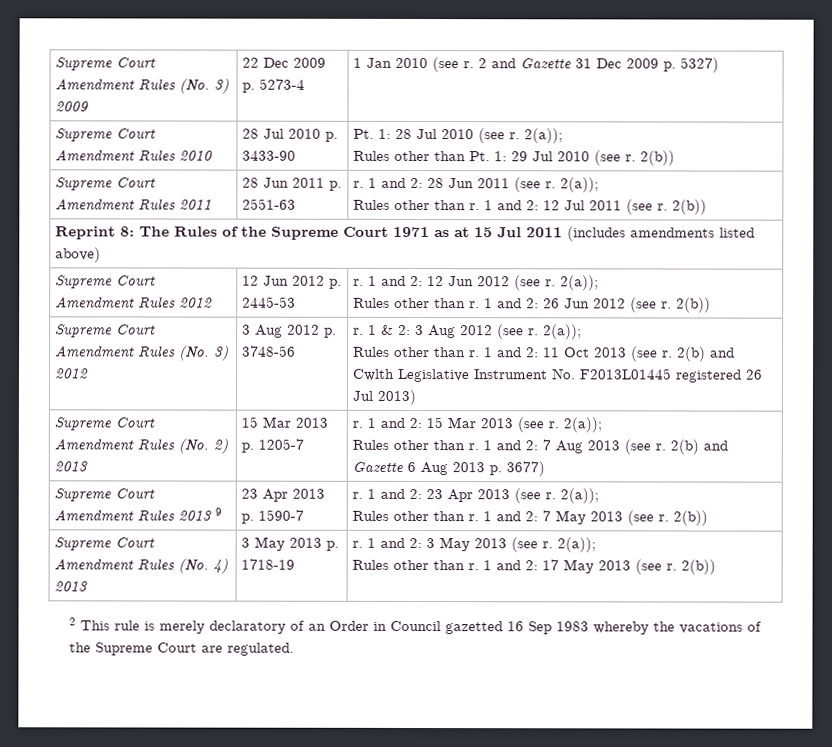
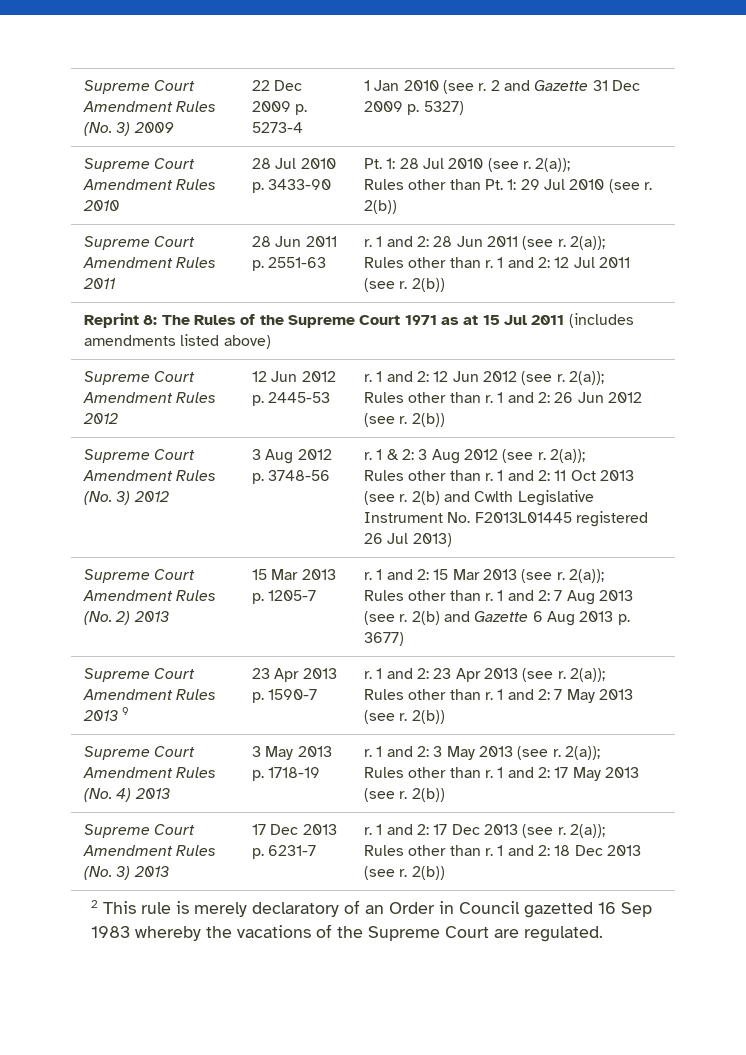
+ Supreme Court Amendment Rules (No. 3) 2013 | 17 Dec 2013 p. 6231-7 | r. 1 and 2: 17 Dec 2013 (see r. 2(a));
+ Rules other than r. 1 and 2: 18 Dec 2013 (see r. 2(b))

